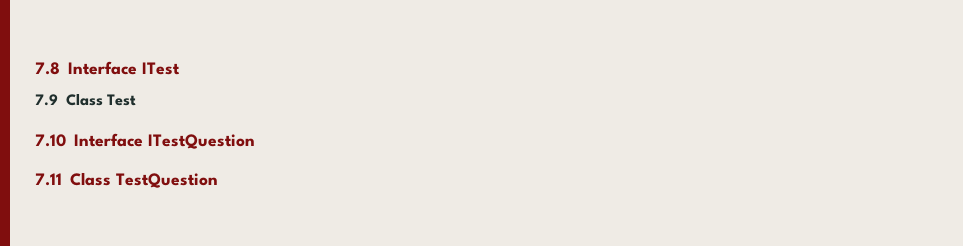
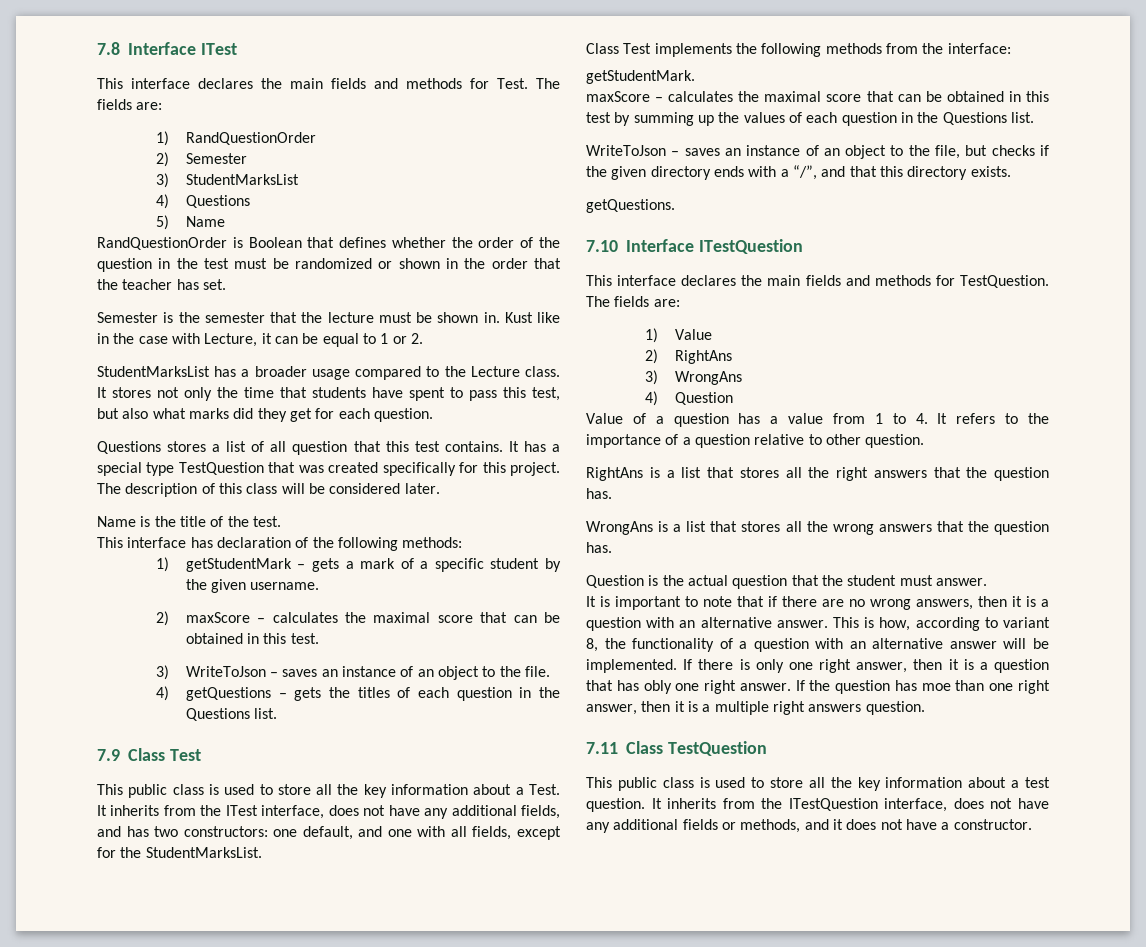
+ This interface declares the main fields and methods for Test. The fields are:
+ 1) RandQuestionOrder
+ 2) Semester
+ 3) StudentMarksList
+ 4) Questions
+ 5) Name
+ RandQuestionOrder is Boolean that defines whether the order of the question in the test must be randomized or shown in the order that the teacher has set.
+ Semester is the semester that the lecture must be shown in. Kust like in the case with Lecture, it can be equal to 1 or 2.
+ StudentMarksList has a broader usage compared to the Lecture class. It stores not only the time that students have spent to pass this test, but also what marks did they get for each question.
+ Questions stores a list of all question that this test contains. It has a special type TestQuestion that was created specifically for this project. The description of this class will be considered later.
+ Name is the title of the test.
+ This interface has declaration of the following methods:
+ 1) getStudentMark – gets a mark of a specific student by the given username.
+ 2) maxScore – calculates the maximal score that can be obtained in this test.
+ 3) WriteToJson – saves an instance of an object to the file.
+ 4) getQuestions – gets the titles of each question in the Questions list.
  7.9 Class Test
+ This public class is used to store all the key information about a Test. It inherits from the ITest interface, does not have any additional fields, and has two constructors: one default, and one with all fields, except for the StudentMarksList.
+ Class Test implements the following methods from the interface:
+ getStudentMark.
+ maxScore – calculates the maximal score that can be obtained in this test by summing up the values of each question in the Questions list.
+ WriteToJson – saves an instance of an object to the file, but checks if the given directory ends with a “/”, and that this directory exists.
+ getQuestions.
  7.10 Interface ITestQuestion
+ This interface declares the main fields and methods for TestQuestion. The fields are:
+ 1) Value
+ 2) RightAns
+ 3) WrongAns
+ 4) Question
+ Value of a question has a value from 1 to 4. It refers to the importance of a question relative to other question.
+ RightAns is a list that stores all the right answers that the question has.
+ WrongAns is a list that stores all the wrong answers that the question has.
+ Question is the actual question that the student must answer.
+ It is important to note that if there are no wrong answers, then it is a question with an alternative answer. This is how, according to variant 8, the functionality of a question with an alternative answer will be implemented. If there is only one right answer, then it is a question that has obly one right answer. If the question has moe than one right answer, then it is a multiple right answers question.
  7.11 Class TestQuestion
+ This public class is used to store all the key information about a test question. It inherits from the ITestQuestion interface, does not have any additional fields or methods, and it does not have a constructor.

